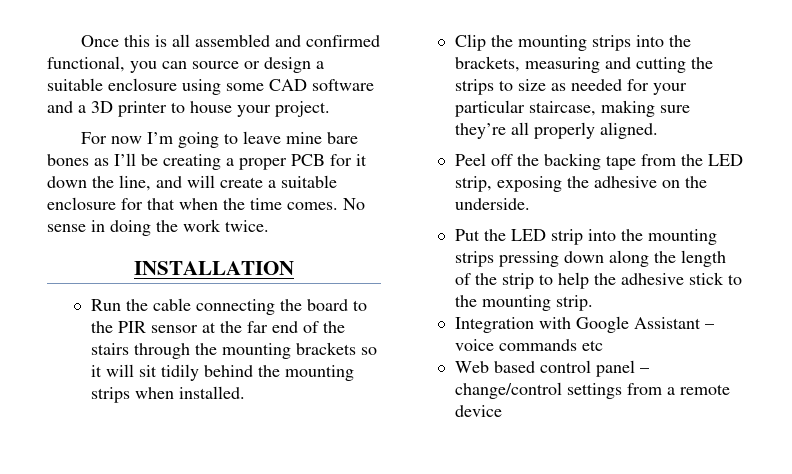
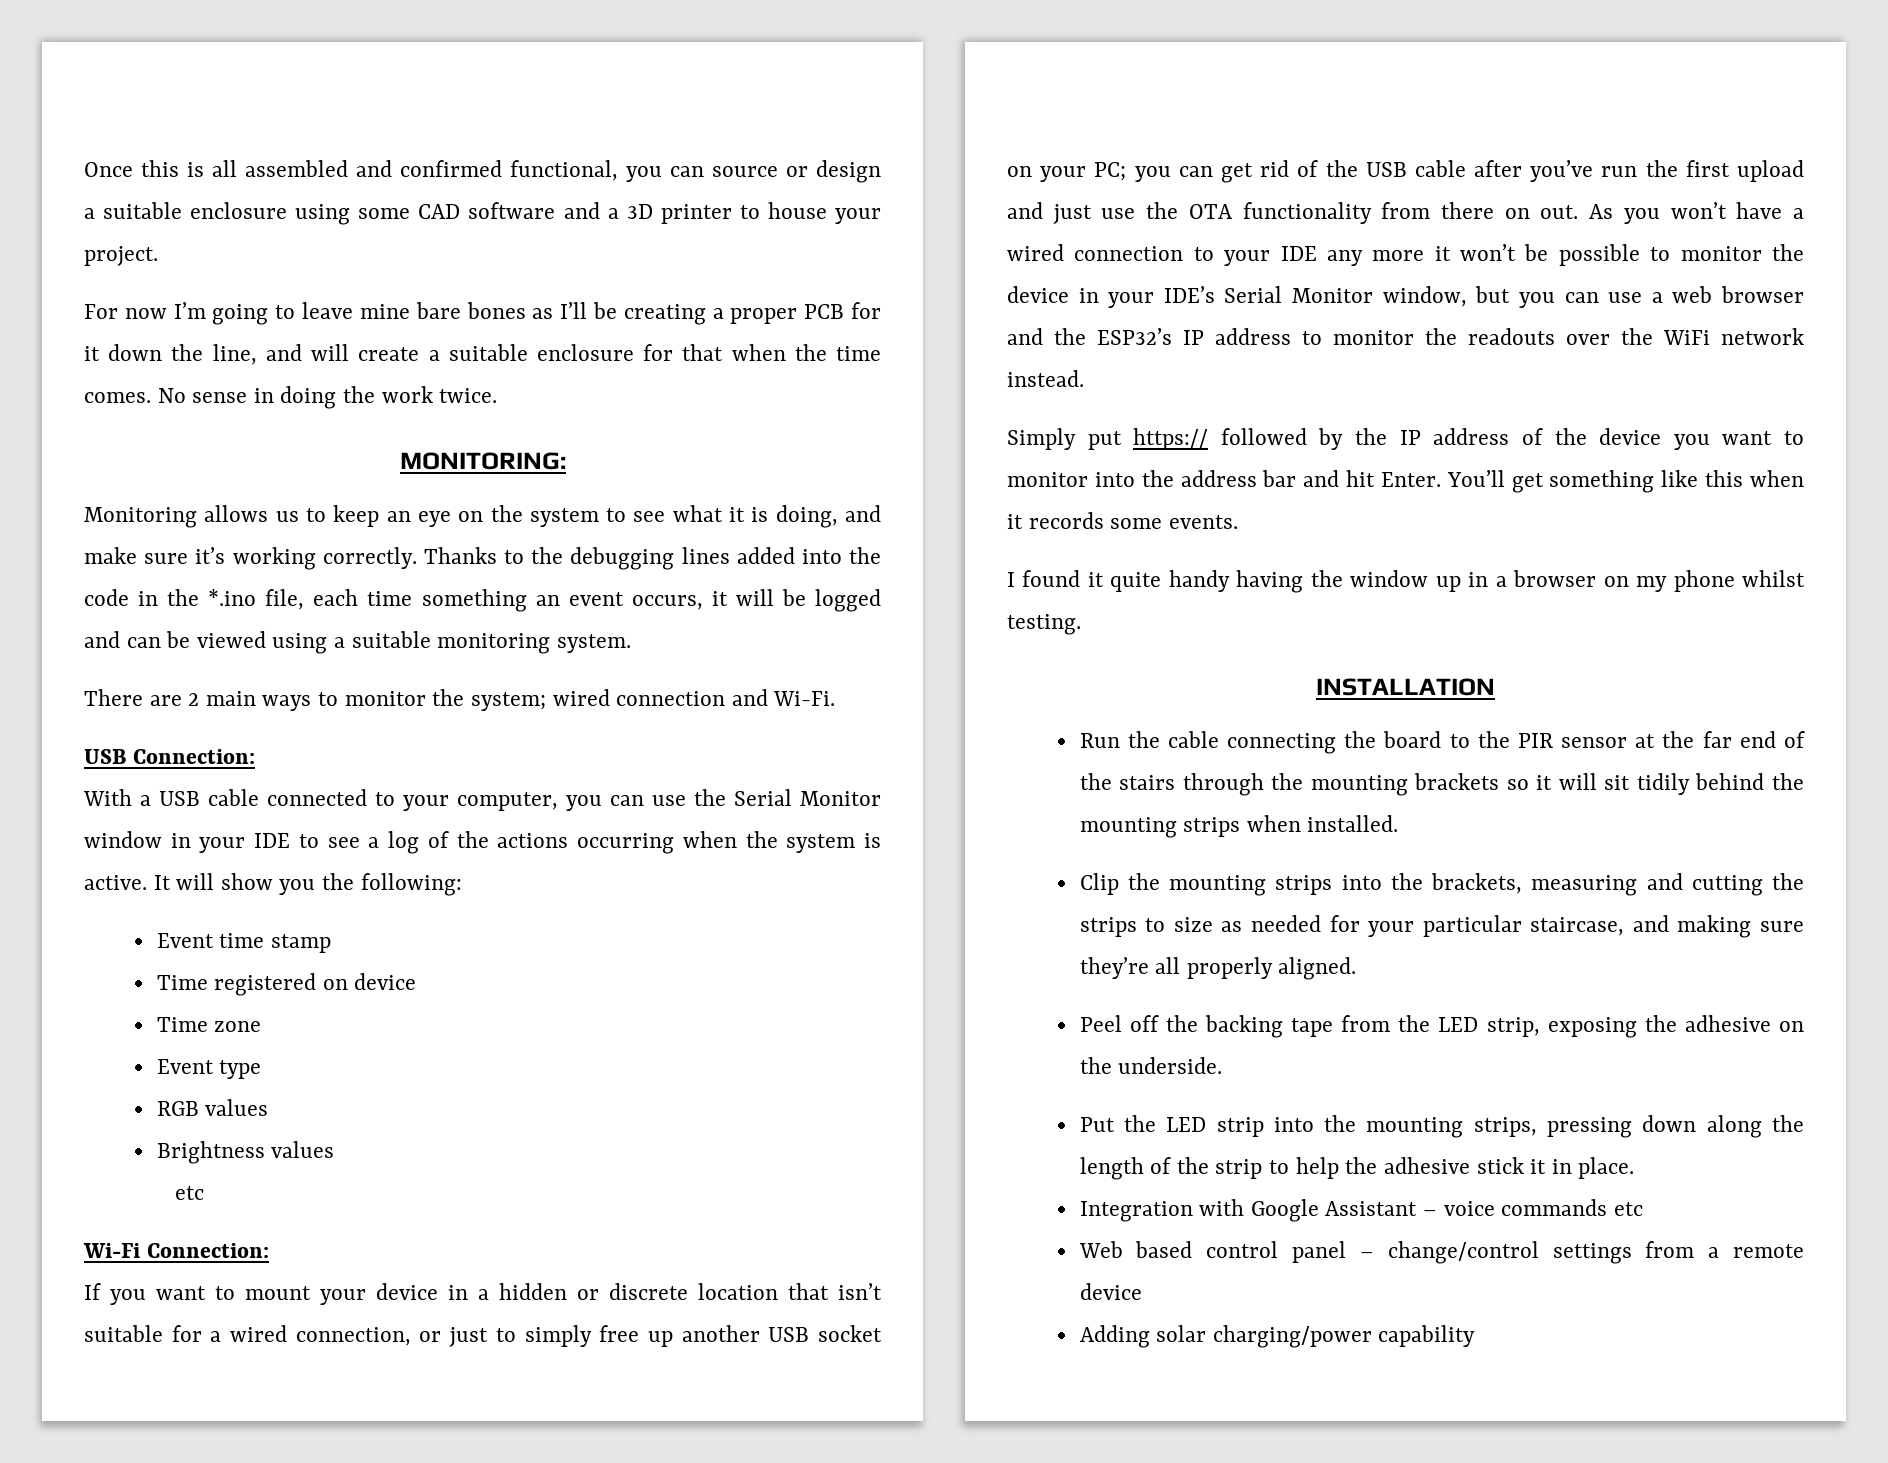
+ MONITORING:
+ Monitoring allows us to keep an eye on the system to see what it is doing, and make sure it’s working correctly. Thanks to the debugging lines added into the code in the *.ino file, each time something an event occurs, it will be logged and can be viewed using a suitable monitoring system.
+ There are 2 main ways to monitor the system; wired connection and Wi-Fi.
+ USB Connection:
+ With a USB cable connected to your computer, you can use the Serial Monitor window in your IDE to see a log of the actions occurring when the system is active. It will show you the following:
+ Event time stamp
+ Time registered on device
+ Time zone
+ Event type
+ RGB values
+ Brightness values
+ etc
+ Wi-Fi Connection:
+ If you want to mount your device in a hidden or discrete location that isn’t suitable for a wired connection, or just to simply free up another USB socket on your PC; you can get rid of the USB cable after you’ve run the first upload and just use the OTA functionality from there on out. As you won’t have a wired connection to your IDE any more it won’t be possible to monitor the device in your IDE’s Serial Monitor window, but you can use a web browser and the ESP32’s IP address to monitor the readouts over the WiFi network instead.
+ Simply put https:// followed by the IP address of the device you want to monitor into the address bar and hit Enter. You’ll get something like this when it records some events.
+ I found it quite handy having the window up in a browser on my phone whilst testing.
- Clip the mounting strips into the brackets, measuring and cutting the strips to size as needed for your particular staircase, making sure they’re all properly aligned.
+ Clip the mounting strips into the brackets, measuring and cutting the strips to size as needed for your particular staircase, and making sure they’re all properly aligned.
- Put the LED strip into the mounting strips pressing down along the length of the strip to help the adhesive stick to the mounting strip.
+ Put the LED strip into the mounting strips, pressing down along the length of the strip to help the adhesive stick it in place.
+ Adding solar charging/power capability

